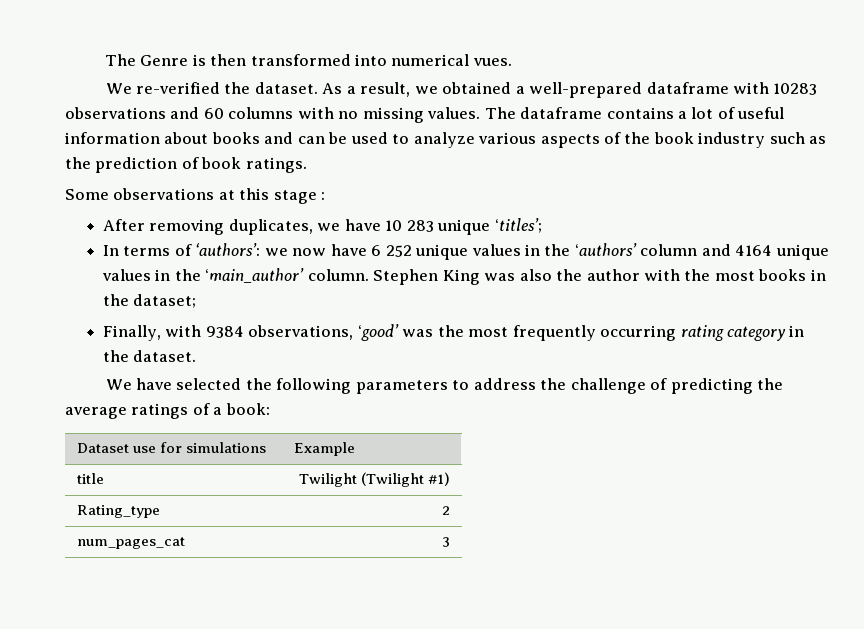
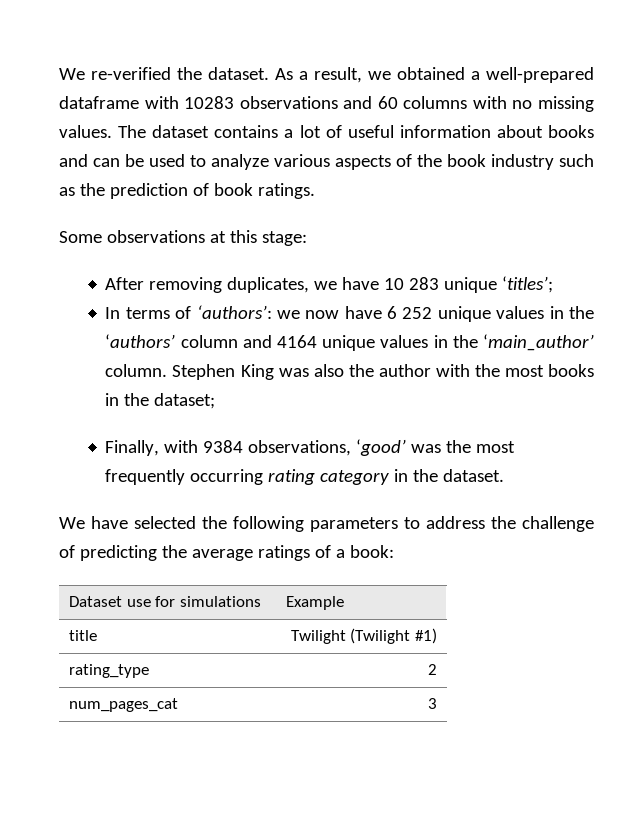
- The Genre is then transformed into numerical vues.
- The dataframe contains a lot of useful information about books and can be used to analyze various aspects of the book industry such as the prediction of book ratings.
+ The dataset contains a lot of useful information about books and can be used to analyze various aspects of the book industry such as the prediction of book ratings.
- Some observations at this stage :
+ Some observations at this stage:
- Rating_type | 2
+ rating_type | 2

